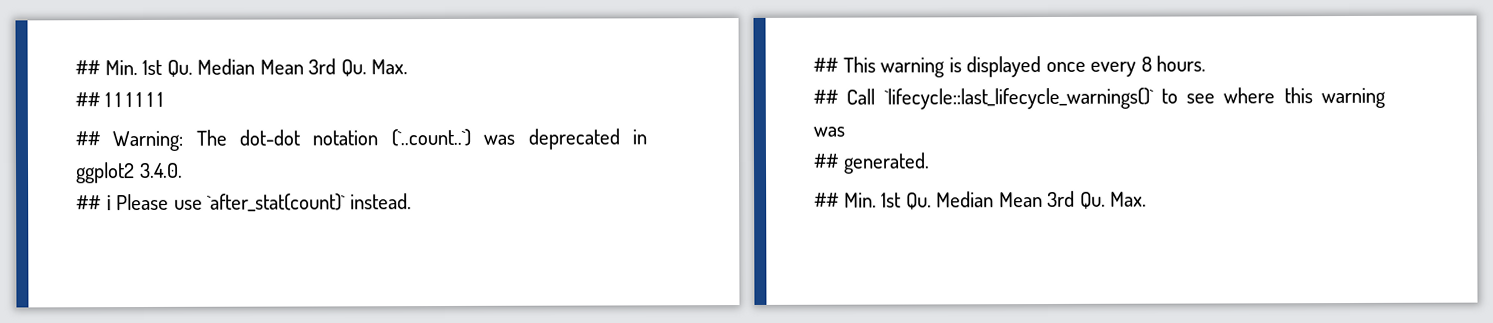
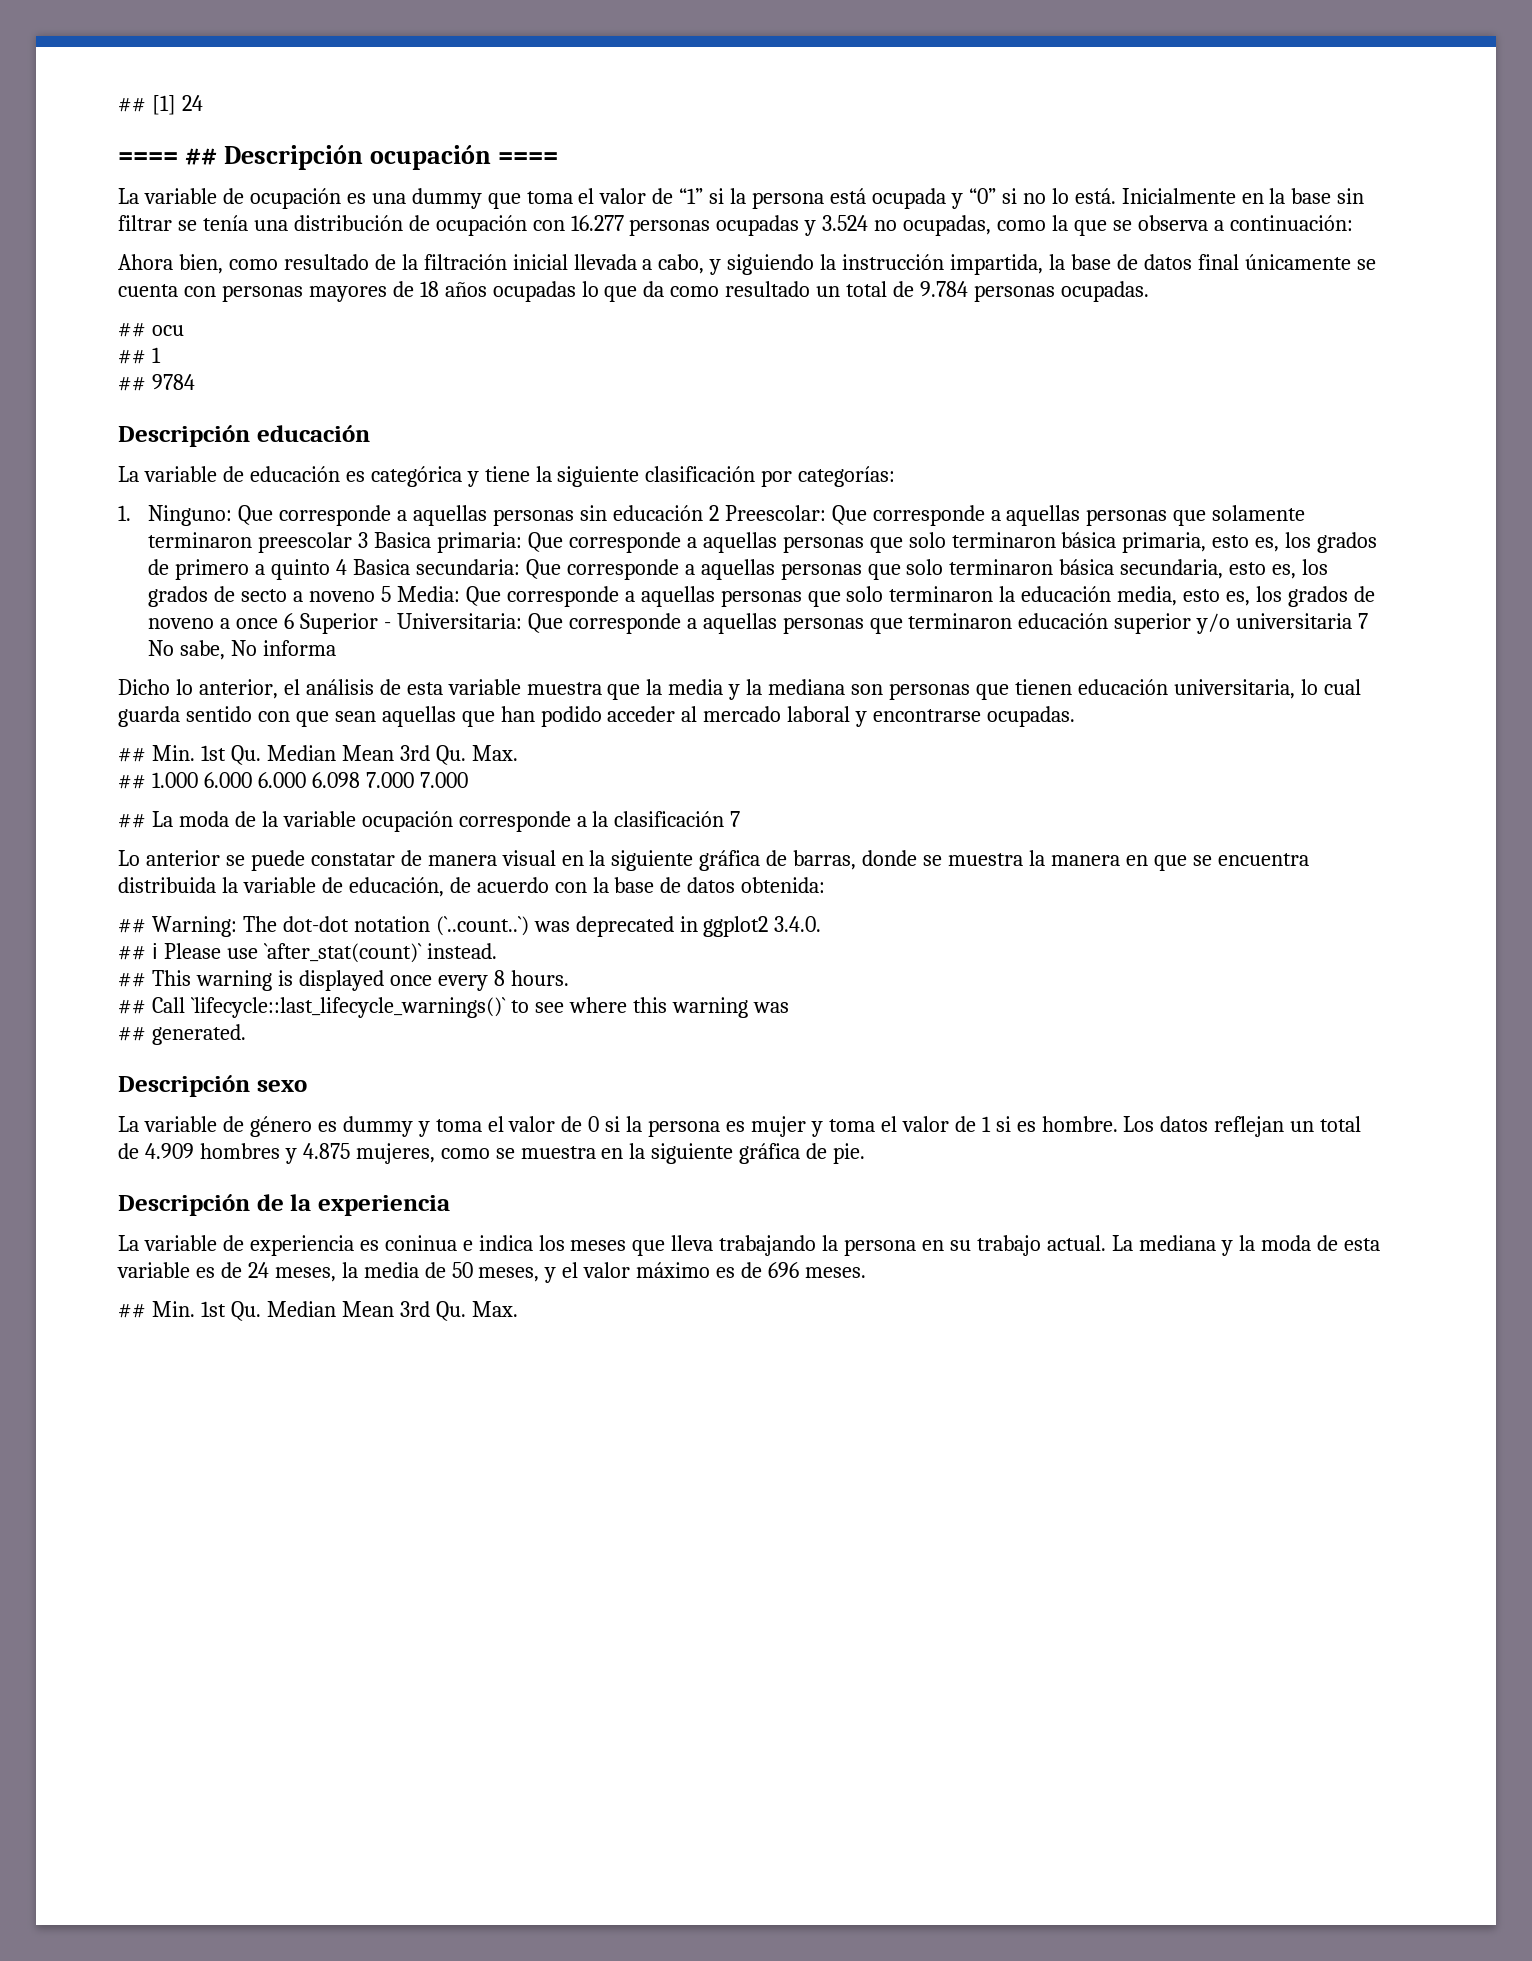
+ ## [1] 24
+ ==== ## Descripción ocupación ====
+ La variable de ocupación es una dummy que toma el valor de “1” si la persona está ocupada y “0” si no lo está. Inicialmente en la base sin filtrar se tenía una distribución de ocupación con 16.277 personas ocupadas y 3.524 no ocupadas, como la que se observa a continuación:
+ Ahora bien, como resultado de la filtración inicial llevada a cabo, y siguiendo la instrucción impartida, la base de datos final únicamente se cuenta con personas mayores de 18 años ocupadas lo que da como resultado un total de 9.784 personas ocupadas.
+ ## ocu
+ ## 1
+ ## 9784
+ Descripción educación
+ La variable de educación es categórica y tiene la siguiente clasificación por categorías:
+ 1. Ninguno: Que corresponde a aquellas personas sin educación 2 Preescolar: Que corresponde a aquellas personas que solamente terminaron preescolar 3 Basica primaria: Que corresponde a aquellas personas que solo terminaron básica primaria, esto es, los grados de primero a quinto 4 Basica secundaria: Que corresponde a aquellas personas que solo terminaron básica secundaria, esto es, los grados de secto a noveno 5 Media: Que corresponde a aquellas personas que solo terminaron la educación media, esto es, los grados de noveno a once 6 Superior - Universitaria: Que corresponde a aquellas personas que terminaron educación superior y/o universitaria 7 No sabe, No informa
+ Dicho lo anterior, el análisis de esta variable muestra que la media y la mediana son personas que tienen educación universitaria, lo cual guarda sentido con que sean aquellas que han podido acceder al mercado laboral y encontrarse ocupadas.
- ## 1 1 1 1 1 1
+ ## 1.000 6.000 6.000 6.098 7.000 7.000
+ ## La moda de la variable ocupación corresponde a la clasificación 7
+ Lo anterior se puede constatar de manera visual en la siguiente gráfica de barras, donde se muestra la manera en que se encuentra distribuida la variable de educación, de acuerdo con la base de datos obtenida:
+ Descripción sexo
+ La variable de género es dummy y toma el valor de 0 si la persona es mujer y toma el valor de 1 si es hombre. Los datos reflejan un total de 4.909 hombres y 4.875 mujeres, como se muestra en la siguiente gráfica de pie.
+ Descripción de la experiencia
+ La variable de experiencia es coninua e indica los meses que lleva trabajando la persona en su trabajo actual. La mediana y la moda de esta variable es de 24 meses, la media de 50 meses, y el valor máximo es de 696 meses.

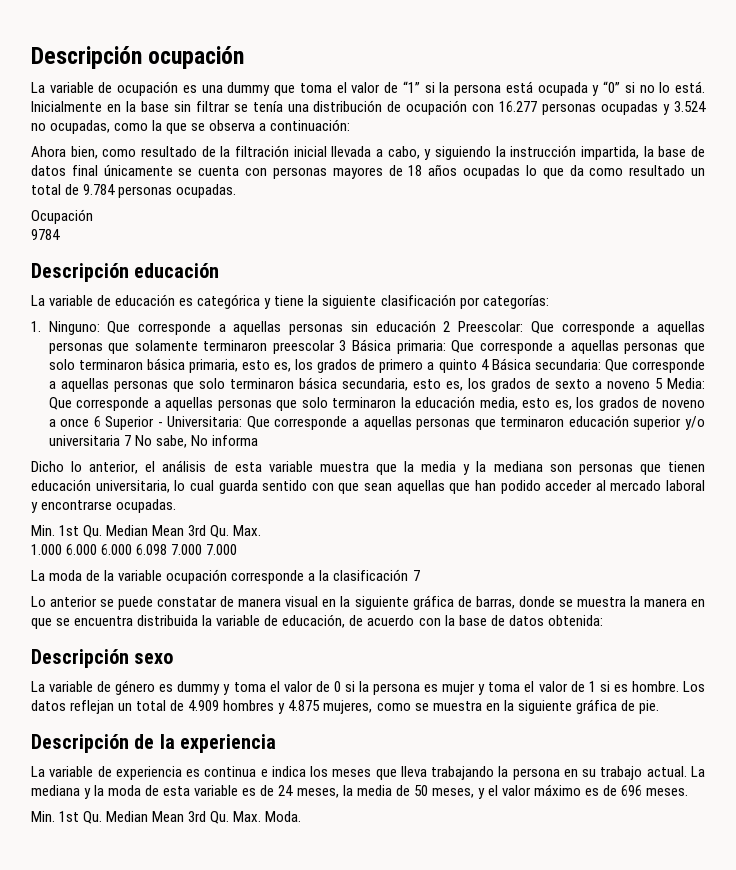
- ## [1] 24
- ==== ## Descripción ocupación ====
+ Descripción ocupación
- ## ocu
- ## 1
- ## 9784
+ Ocupación
+ 9784
- Que corresponde a aquellas personas que solamente terminaron preescolar 3 Basica primaria:
+ Que corresponde a aquellas personas que solamente terminaron preescolar 3 Básica primaria:
- Que corresponde a aquellas personas que solo terminaron básica primaria, esto es, los grados de primero a quinto 4 Basica secundaria:
+ Que corresponde a aquellas personas que solo terminaron básica primaria, esto es, los grados de primero a quinto 4 Básica secundaria:
- Que corresponde a aquellas personas que solo terminaron básica secundaria, esto es, los grados de secto a noveno 5 Media:
+ Que corresponde a aquellas personas que solo terminaron básica secundaria, esto es, los grados de sexto a noveno 5 Media:
  Dicho lo anterior, el análisis de esta variable muestra que la media y la mediana son personas que tienen educación universitaria, lo cual guarda sentido con que sean aquellas que han podido acceder al mercado laboral y encontrarse ocupadas.
- ## Min. 1st Qu. Median Mean 3rd Qu. Max.
+ Min. 1st Qu. Median Mean 3rd Qu. Max.
- ## 1.000 6.000 6.000 6.098 7.000 7.000
+ 1.000 6.000 6.000 6.098 7.000 7.000
- ## La moda de la variable ocupación corresponde a la clasificación 7
+ La moda de la variable ocupación corresponde a la clasificación 7
- ## Warning: The dot-dot notation (`..count..`) was deprecated in ggplot2 3.4.0.
- ## ℹ Please use `after_stat(count)` instead.
- ## This warning is displayed once every 8 hours.
- ## Call `lifecycle::last_lifecycle_warnings()` to see where this warning was
- ## generated.
- La variable de experiencia es coninua e indica los meses que lleva trabajando la persona en su trabajo actual.
+ La variable de experiencia es continua e indica los meses que lleva trabajando la persona en su trabajo actual.
  La mediana y la moda de esta variable es de 24 meses, la media de 50 meses, y el valor máximo es de 696 meses.
- ## Min. 1st Qu. Median Mean 3rd Qu. Max.
+ Min. 1st Qu. Median Mean 3rd Qu. Max. Moda.

